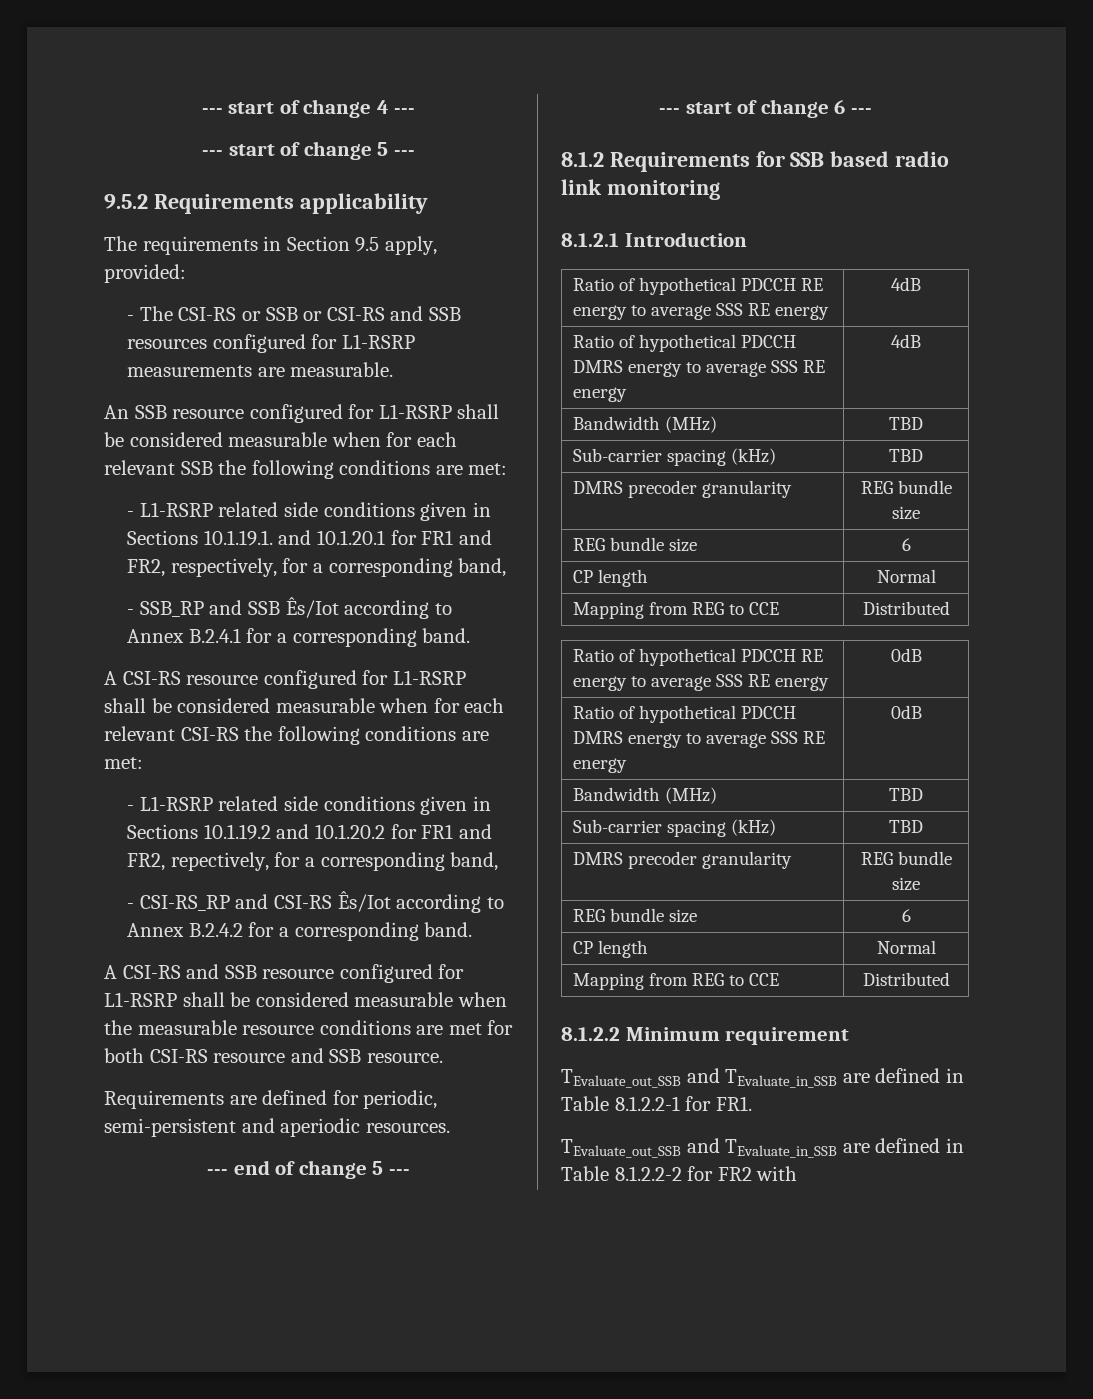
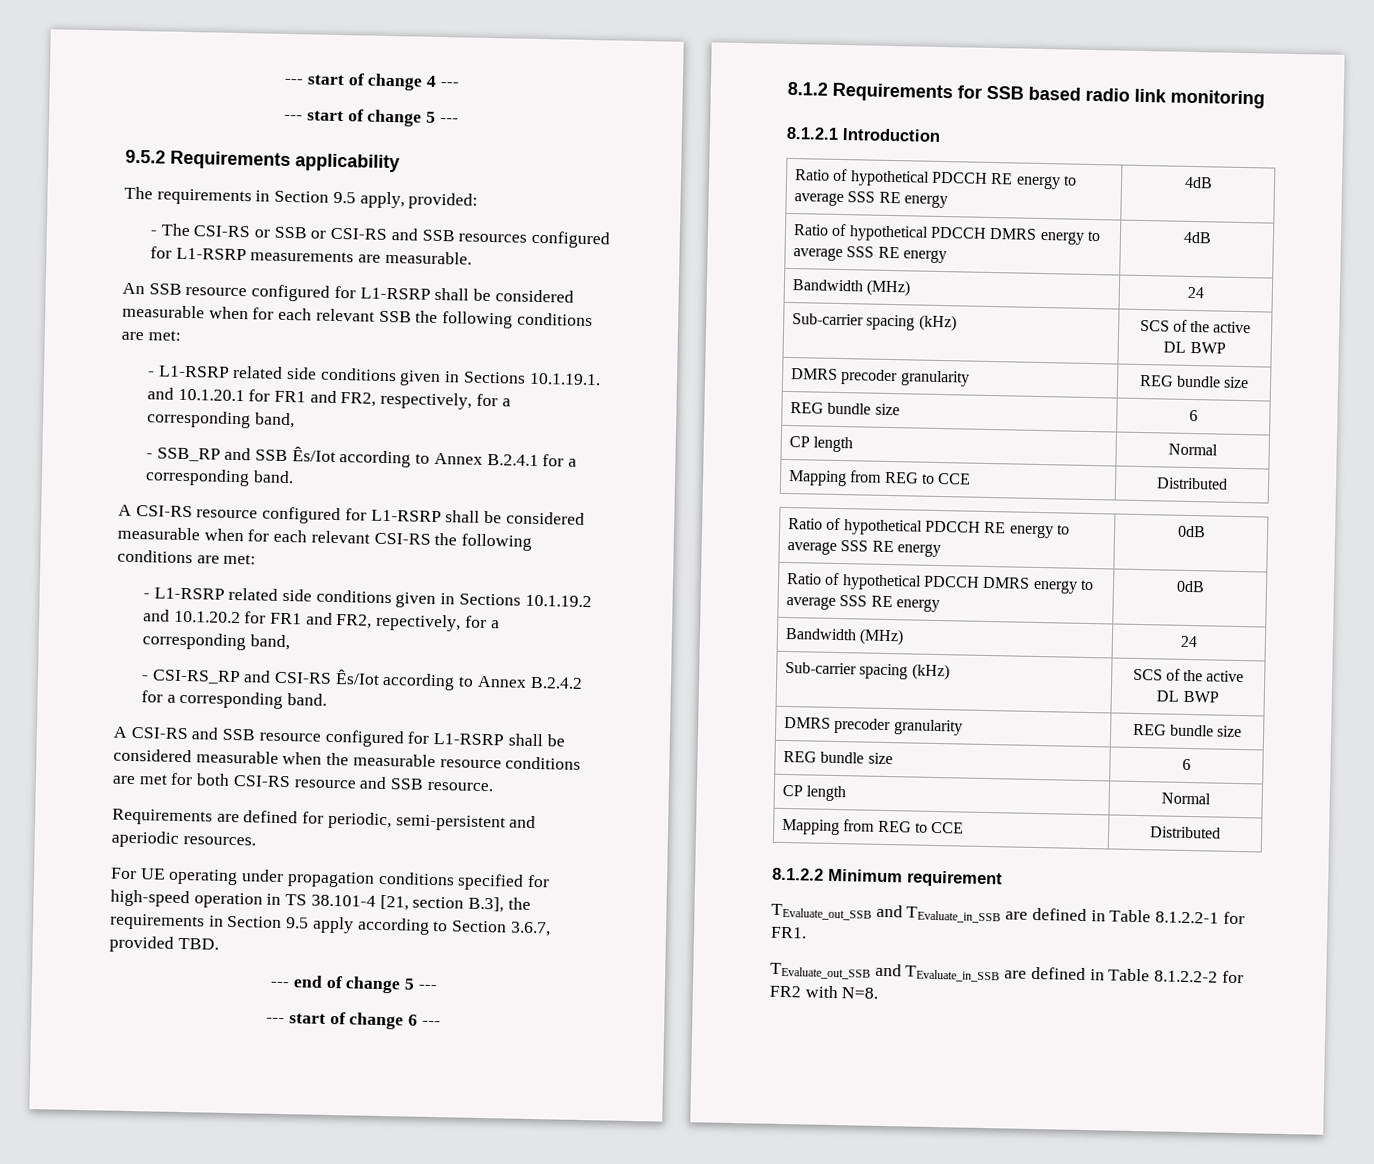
+ For UE operating under propagation conditions specified for high-speed operation in TS 38.101-4 [21, section B.3], the requirements in Section 9.5 apply according to Section 3.6.7, provided TBD.
  Ratio of hypothetical PDCCH DMRS energy to average SSS RE energy | 4dB
- Bandwidth (MHz) | TBD
- Sub-carrier spacing (kHz) | TBD
+ Bandwidth (MHz) | 24
+ Sub-carrier spacing (kHz) | SCS of the active DL BWP
  Ratio of hypothetical PDCCH DMRS energy to average SSS RE energy | 0dB
- Bandwidth (MHz) | TBD
- Sub-carrier spacing (kHz) | TBD
+ Bandwidth (MHz) | 24
+ Sub-carrier spacing (kHz) | SCS of the active DL BWP
- TEvaluate_out_SSB and TEvaluate_in_SSB are defined in Table 8.1.2.2-2 for FR2 with
+ TEvaluate_out_SSB and TEvaluate_in_SSB are defined in Table 8.1.2.2-2 for FR2 with N=8.

